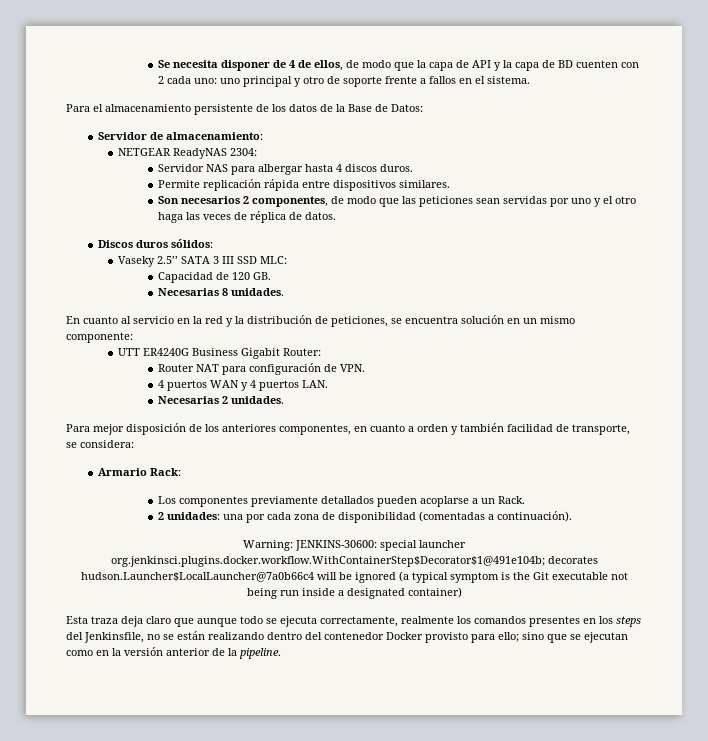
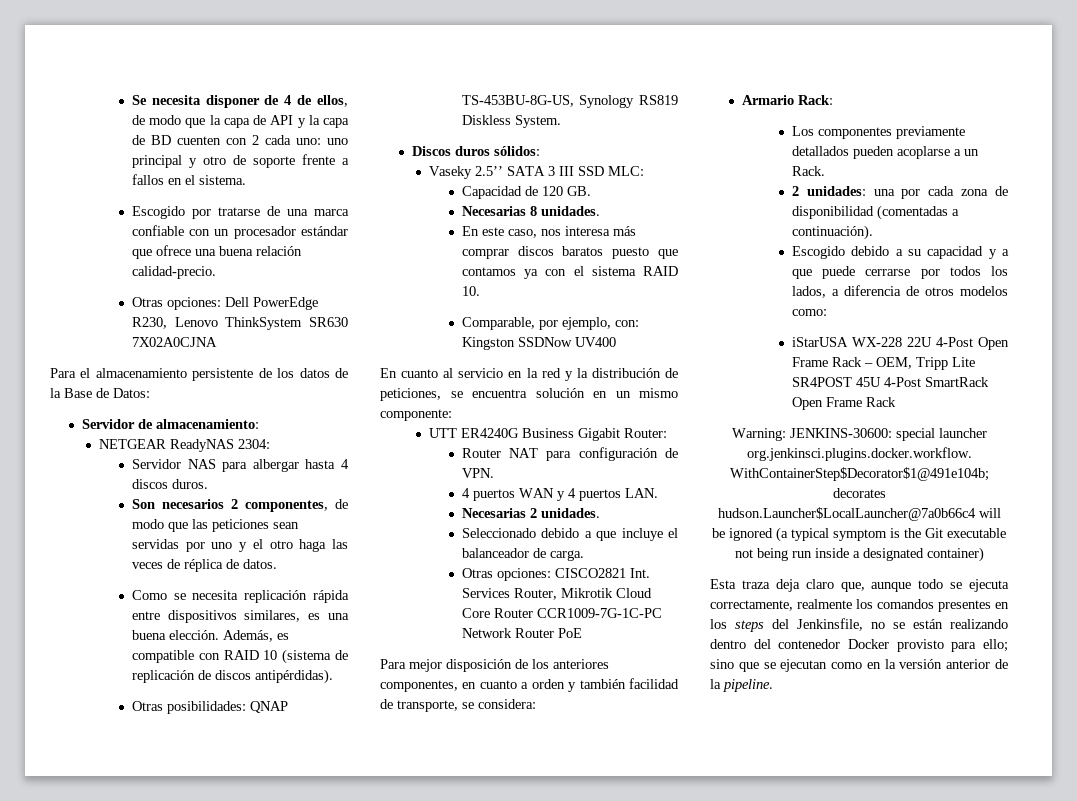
+ Escogido por tratarse de una marca confiable con un procesador estándar que ofrece una buena relación calidad-precio.
+ Otras opciones: Dell PowerEdge R230, Lenovo ThinkSystem SR630 7X02A0CJNA
- Permite replicación rápida entre dispositivos similares.
+ Como se necesita replicación rápida entre dispositivos similares, es una buena elección. Además, es compatible con RAID 10 (sistema de replicación de discos antipérdidas).
+ Otras posibilidades: QNAP TS-453BU-8G-US, Synology RS819 Diskless System.
+ En este caso, nos interesa más comprar discos baratos puesto que contamos ya con el sistema RAID 10.
+ Comparable, por ejemplo, con: Kingston SSDNow UV400
+ Seleccionado debido a que incluye el balanceador de carga.
+ Otras opciones: CISCO2821 Int. Services Router, Mikrotik Cloud Core Router CCR1009-7G-1C-PC Network Router PoE
+ Escogido debido a su capacidad y a que puede cerrarse por todos los lados, a diferencia de otros modelos como:
+ iStarUSA WX-228 22U 4-Post Open Frame Rack – OEM, Tripp Lite SR4POST 45U 4-Post SmartRack Open Frame Rack
- Esta traza deja claro que aunque todo se ejecuta correctamente, realmente los comandos presentes en los steps del Jenkinsfile, no se están realizando dentro del contenedor Docker provisto para ello; sino que se ejecutan como en la versión anterior de la pipeline.
+ Esta traza deja claro que, aunque todo se ejecuta correctamente, realmente los comandos presentes en los steps del Jenkinsfile, no se están realizando dentro del contenedor Docker provisto para ello; sino que se ejecutan como en la versión anterior de la pipeline.

